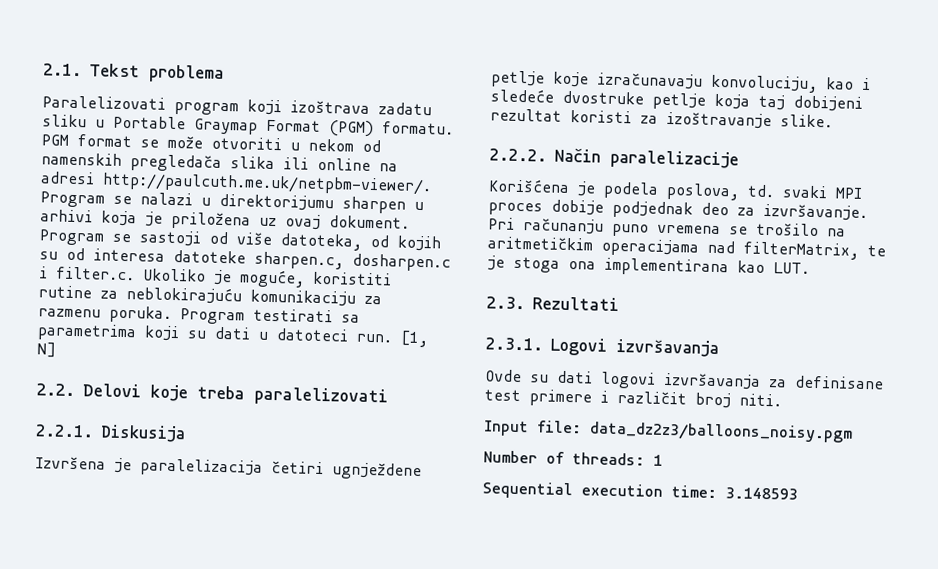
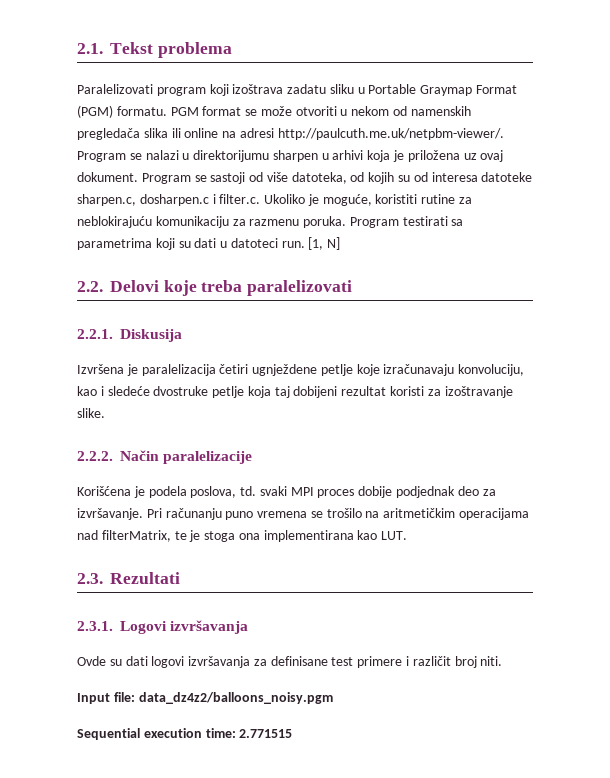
- Input file: data_dz2z3/balloons_noisy.pgm
- Number of threads: 1
+ Input file: data_dz4z2/balloons_noisy.pgm
- Sequential execution time: 3.148593
+ Sequential execution time: 2.771515

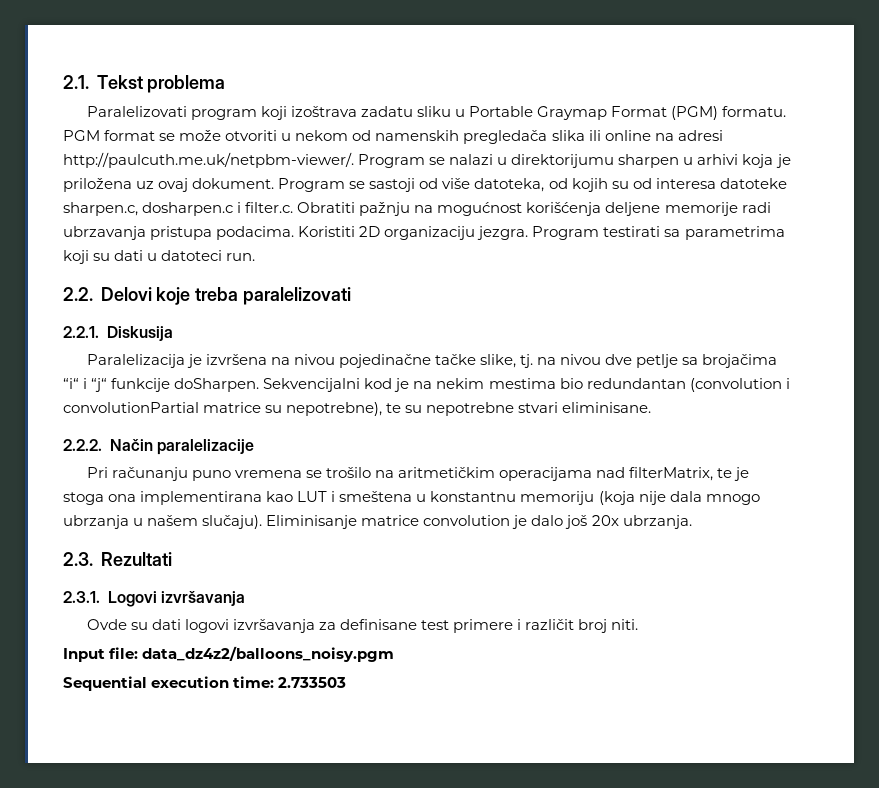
- Program se sastoji od više datoteka, od kojih su od interesa datoteke sharpen.c, dosharpen.c i filter.c. Ukoliko je moguće, koristiti rutine za neblokirajuću komunikaciju za razmenu poruka.
+ Program se sastoji od više datoteka, od kojih su od interesa datoteke sharpen.c, dosharpen.c i filter.c. Obratiti pažnju na mogućnost korišćenja deljene memorije radi ubrzavanja pristupa podacima. Koristiti 2D organizaciju jezgra.
- [1, N]
- Izvršena je paralelizacija četiri ugnježdene petlje koje izračunavaju konvoluciju, kao i sledeće dvostruke petlje koja taj dobijeni rezultat koristi za izoštravanje slike.
+ Paralelizacija je izvršena na nivou pojedinačne tačke slike, tj. na nivou dve petlje sa brojačima “i“ i “j“ funkcije doSharpen. Sekvencijalni kod je na nekim mestima bio redundantan (convolution i convolutionPartial matrice su nepotrebne), te su nepotrebne stvari eliminisane.
  2.2.2. Način paralelizacije
- Korišćena je podela poslova, td. svaki MPI proces dobije podjednak deo za izvršavanje. Pri računanju puno vremena se trošilo na aritmetičkim operacijama nad filterMatrix, te je stoga ona implementirana kao LUT.
+ Pri računanju puno vremena se trošilo na aritmetičkim operacijama nad filterMatrix, te je stoga ona implementirana kao LUT i smeštena u konstantnu memoriju (koja nije dala mnogo ubrzanja u našem slučaju). Eliminisanje matrice convolution je dalo još 20x ubrzanja.
- Sequential execution time: 2.771515
+ Sequential execution time: 2.733503

